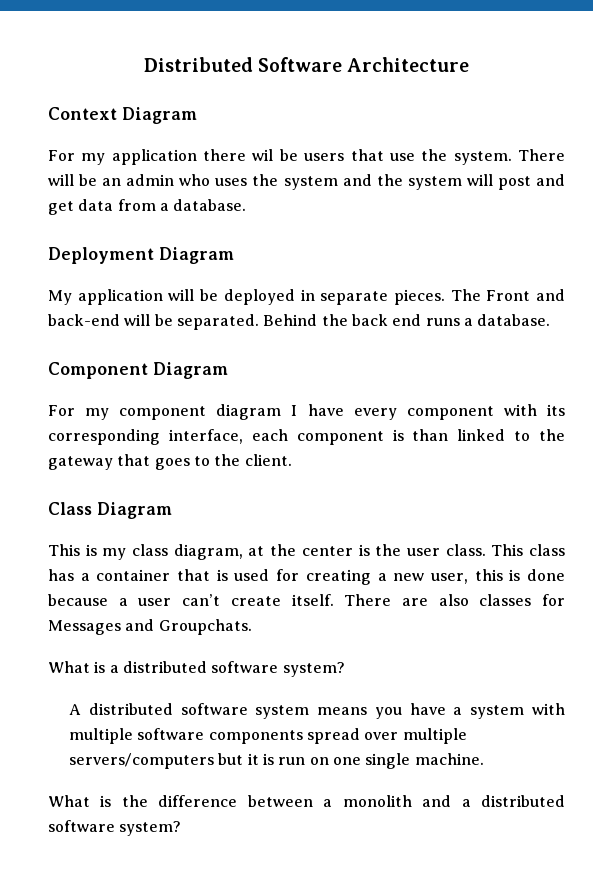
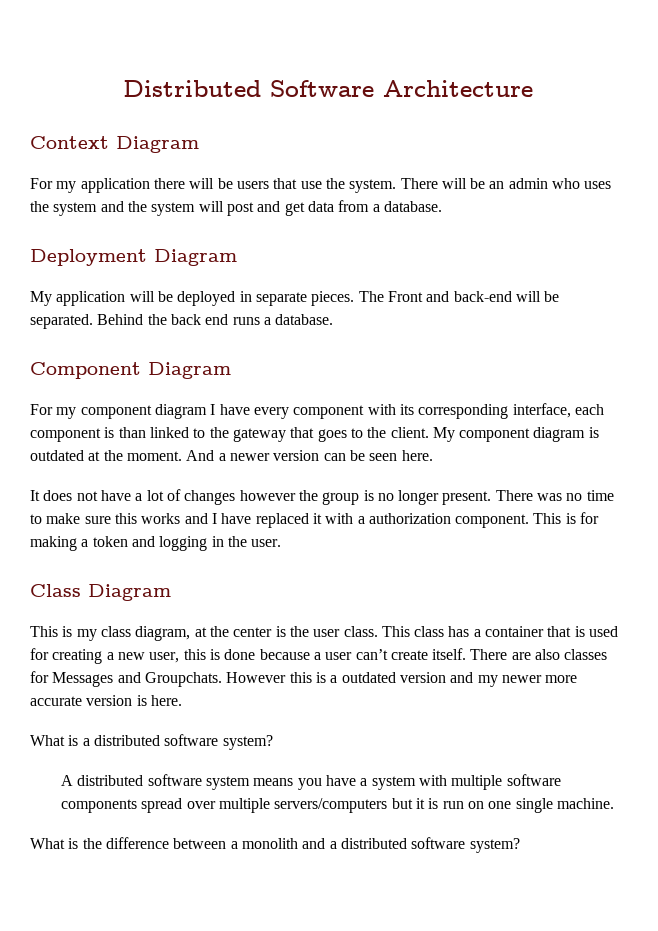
- For my application there wil be users that use the system.
+ For my application there will be users that use the system.
+ My component diagram is outdated at the moment. And a newer version can be seen here.
+ It does not have a lot of changes however the group is no longer present. There was no time to make sure this works and I have replaced it with a authorization component. This is for making a token and logging in the user.
+ However this is a outdated version and my newer more accurate version is here.

